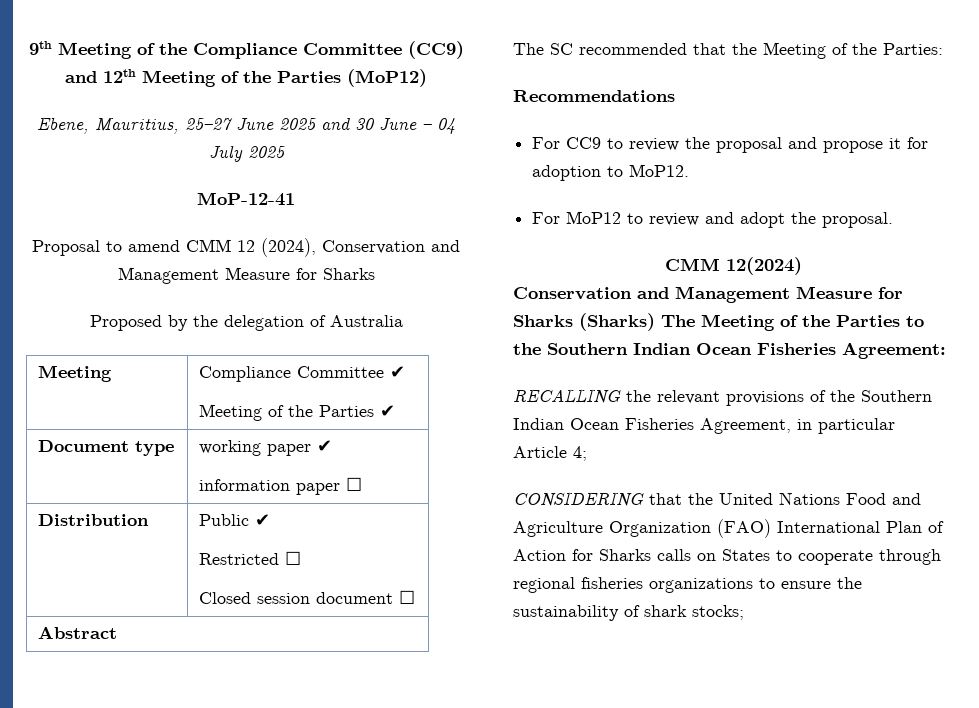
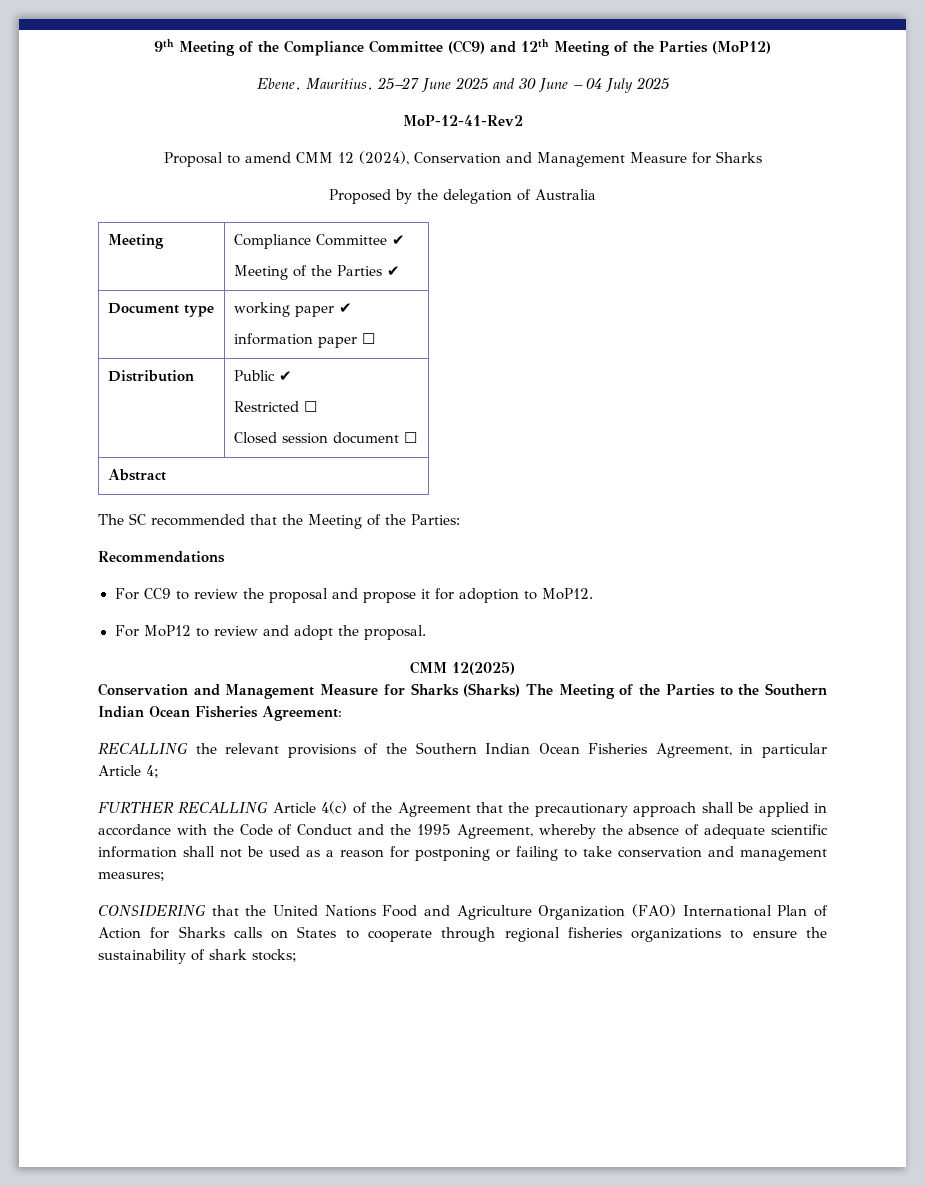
- MoP-12-41
+ MoP-12-41-Rev2
- CMM 12(2024)
+ CMM 12(2025)
+ FURTHER RECALLING Article 4(c) of the Agreement that the precautionary approach shall be applied in accordance with the Code of Conduct and the 1995 Agreement, whereby the absence of adequate scientific information shall not be used as a reason for postponing or failing to take conservation and management measures;

